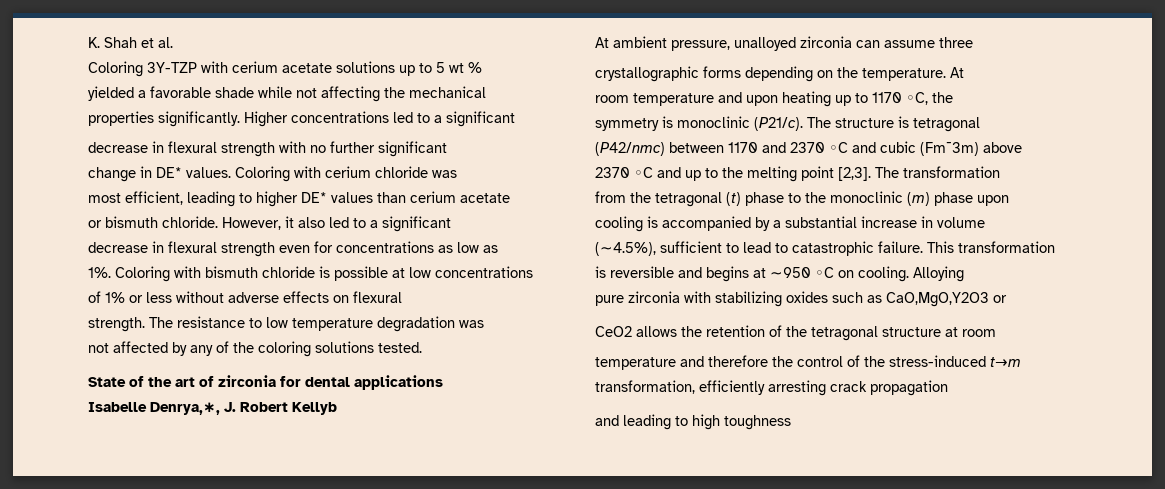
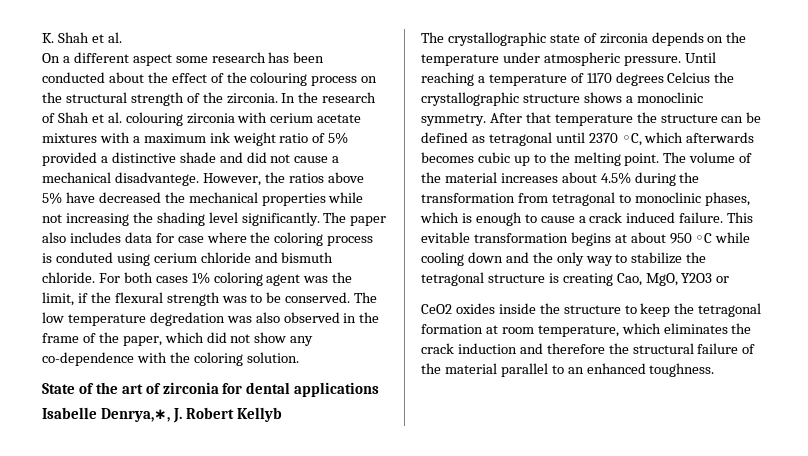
- Coloring 3Y-TZP with cerium acetate solutions up to 5 wt %
- yielded a favorable shade while not affecting the mechanical
- properties significantly. Higher concentrations led to a significant
- decrease in flexural strength with no further significant
- change in DE* values. Coloring with cerium chloride was
- most efficient, leading to higher DE* values than cerium acetate
- or bismuth chloride. However, it also led to a significant
- decrease in flexural strength even for concentrations as low as
- 1%. Coloring with bismuth chloride is possible at low concentrations
- of 1% or less without adverse effects on flexural
- strength. The resistance to low temperature degradation was
- not affected by any of the coloring solutions tested.
+ On a different aspect some research has been conducted about the effect of the colouring process on the structural strength of the zirconia. In the research of Shah et al. colouring zirconia with cerium acetate mixtures with a maximum ink weight ratio of 5% provided a distinctive shade and did not cause a mechanical disadvantege. However, the ratios above 5% have decreased the mechanical properties while not increasing the shading level significantly. The paper also includes data for case where the coloring process is conduted using cerium chloride and bismuth chloride. For both cases 1% coloring agent was the limit, if the flexural strength was to be conserved. The low temperature degredation was also observed in the frame of the paper, which did not show any co-dependence with the coloring solution.
- At ambient pressure, unalloyed zirconia can assume three
- crystallographic forms depending on the temperature. At
- room temperature and upon heating up to 1170 ◦C, the
- symmetry is monoclinic (P21/c). The structure is tetragonal
- (P42/nmc) between 1170 and 2370 ◦C and cubic (Fm¯3m) above
- 2370 ◦C and up to the melting point [2,3]. The transformation
- from the tetragonal (t) phase to the monoclinic (m) phase upon
- cooling is accompanied by a substantial increase in volume
- (∼4.5%), sufficient to lead to catastrophic failure. This transformation
- is reversible and begins at ∼950 ◦C on cooling. Alloying
- pure zirconia with stabilizing oxides such as CaO,MgO,Y2O3 or
- CeO2 allows the retention of the tetragonal structure at room
- temperature and therefore the control of the stress-induced t→m transformation, efficiently arresting crack propagation
- and leading to high toughness
+ The crystallographic state of zirconia depends on the temperature under atmospheric pressure. Until reaching a temperature of 1170 degrees Celcius the crystallographic structure shows a monoclinic symmetry. After that temperature the structure can be defined as tetragonal until 2370 ◦C, which afterwards becomes cubic up to the melting point. The volume of the material increases about 4.5% during the transformation from tetragonal to monoclinic phases, which is enough to cause a crack induced failure. This evitable transformation begins at about 950 ◦C while cooling down and the only way to stabilize the tetragonal structure is creating Cao, MgO, Y2O3 or
+ CeO2 oxides inside the structure to keep the tetragonal formation at room temperature, which eliminates the crack induction and therefore the structural failure of the material parallel to an enhanced toughness.

